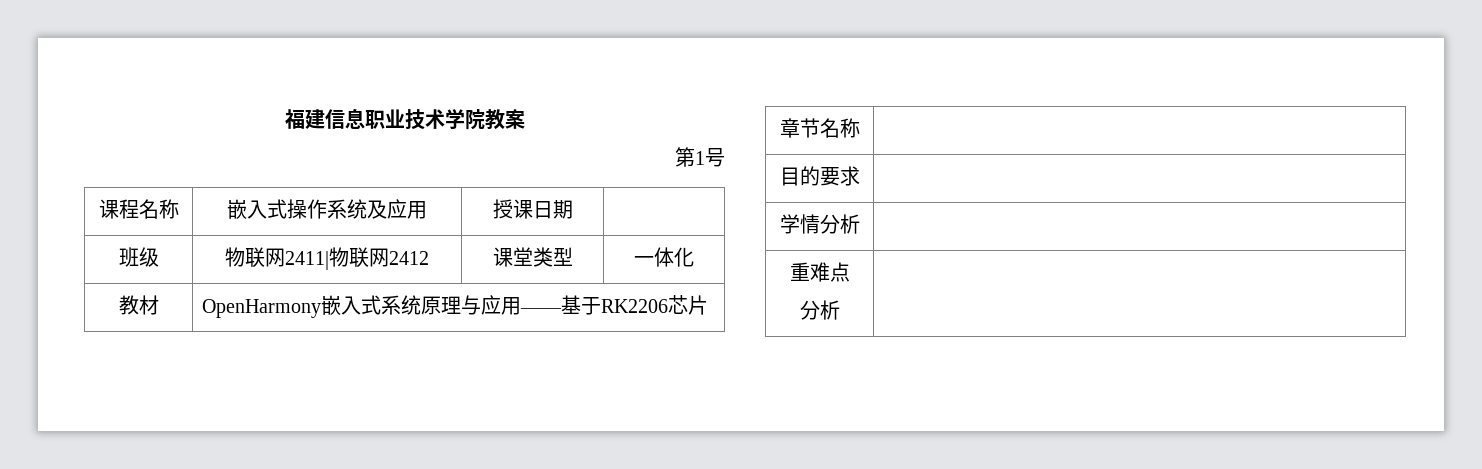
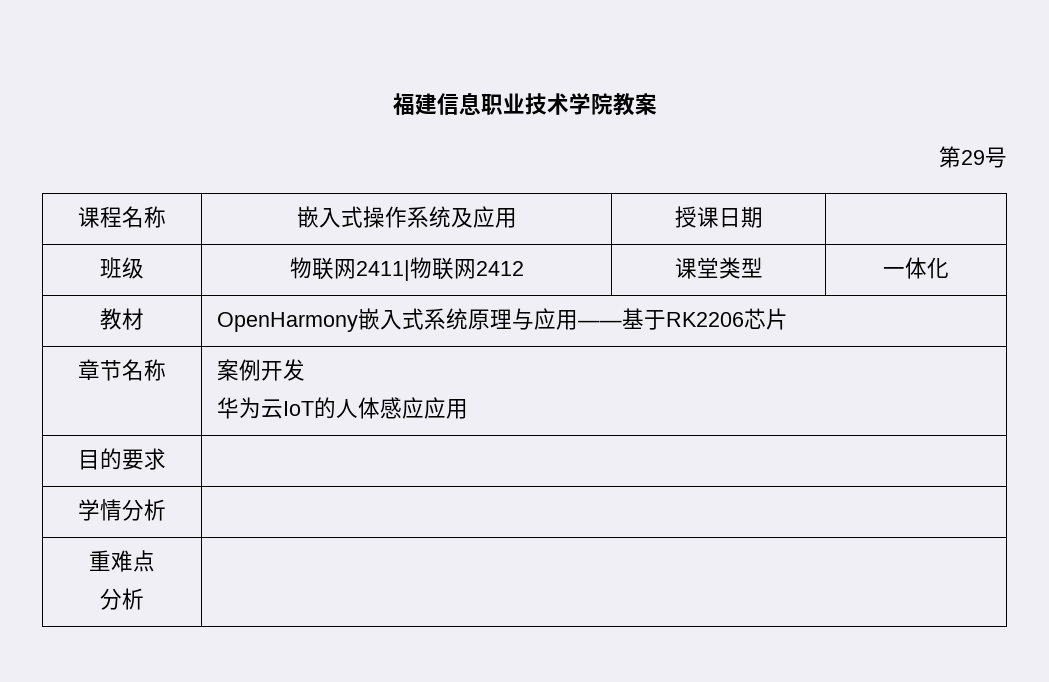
- 第1号
+ 第29号
- 章节名称 |
+ 章节名称 | 案例开发
+ 华为云IoT的人体感应应用

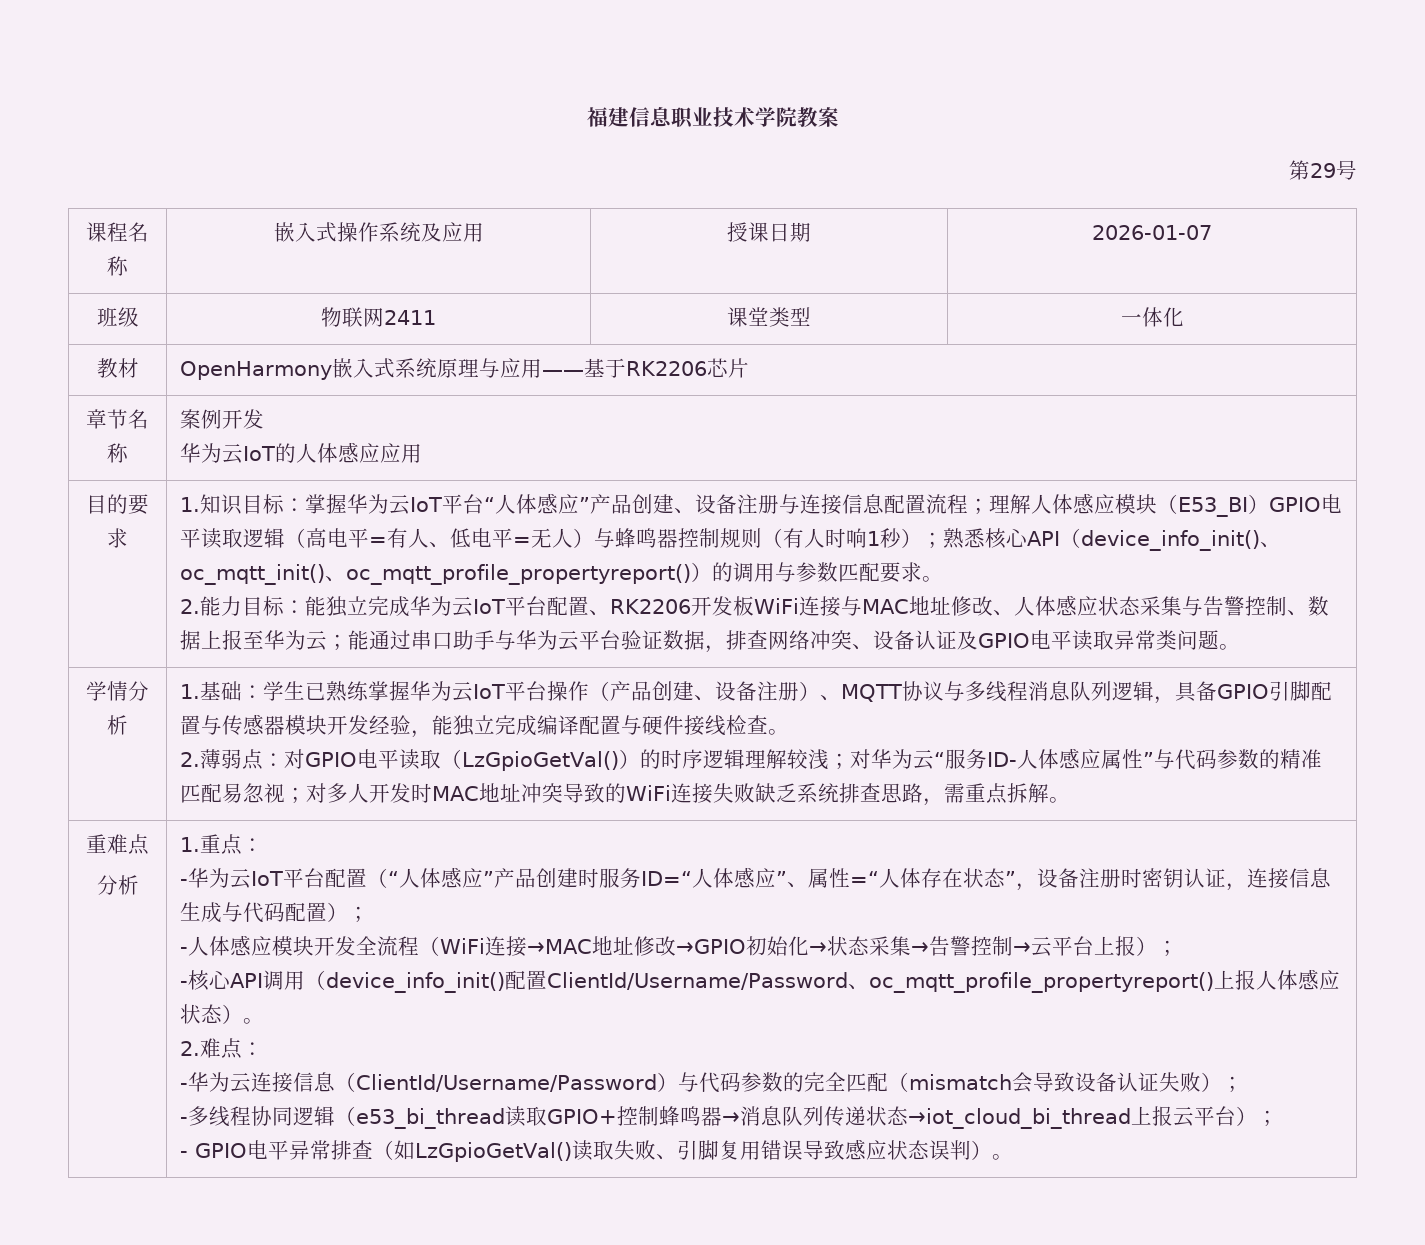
- 课程名称 | 嵌入式操作系统及应用 | 授课日期 |
+ 课程名称 | 嵌入式操作系统及应用 | 授课日期 | 2026-01-07
- 班级 | 物联网2411|物联网2412 | 课堂类型 | 一体化
+ 班级 | 物联网2411 | 课堂类型 | 一体化
- 学情分析 |
+ 1.知识目标：掌握华为云IoT平台“人体感应”产品创建、设备注册与连接信息配置流程；理解人体感应模块（E53_BI）GPIO电平读取逻辑（高电平=有人、低电平=无人）与蜂鸣器控制规则（有人时响1秒）；熟悉核心API（device_info_init()、oc_mqtt_init()、oc_mqtt_profile_propertyreport()）的调用与参数匹配要求。
+ 2.能力目标：能独立完成华为云IoT平台配置、RK2206开发板WiFi连接与MAC地址修改、人体感应状态采集与告警控制、数据上报至华为云；能通过串口助手与华为云平台验证数据，排查网络冲突、设备认证及GPIO电平读取异常类问题。
+ 学情分析 | 1.基础：学生已熟练掌握华为云IoT平台操作（产品创建、设备注册）、MQTT协议与多线程消息队列逻辑，具备GPIO引脚配置与传感器模块开发经验，能独立完成编译配置与硬件接线检查。
+ 2.薄弱点：对GPIO电平读取（LzGpioGetVal()）的时序逻辑理解较浅；对华为云“服务ID-人体感应属性”与代码参数的精准匹配易忽视；对多人开发时MAC地址冲突导致的WiFi连接失败缺乏系统排查思路，需重点拆解。
  重难点
- 分析 |
+ 分析 | 1.重点：
+ -华为云IoT平台配置（“人体感应”产品创建时服务ID=“人体感应”、属性=“人体存在状态”，设备注册时密钥认证，连接信息生成与代码配置）；
+ -人体感应模块开发全流程（WiFi连接→MAC地址修改→GPIO初始化→状态采集→告警控制→云平台上报）；
+ -核心API调用（device_info_init()配置ClientId/Username/Password、oc_mqtt_profile_propertyreport()上报人体感应状态）。
+ 2.难点：
+ -华为云连接信息（ClientId/Username/Password）与代码参数的完全匹配（mismatch会导致设备认证失败）；
+ -多线程协同逻辑（e53_bi_thread读取GPIO+控制蜂鸣器→消息队列传递状态→iot_cloud_bi_thread上报云平台）；
+ - GPIO电平异常排查（如LzGpioGetVal()读取失败、引脚复用错误导致感应状态误判）。

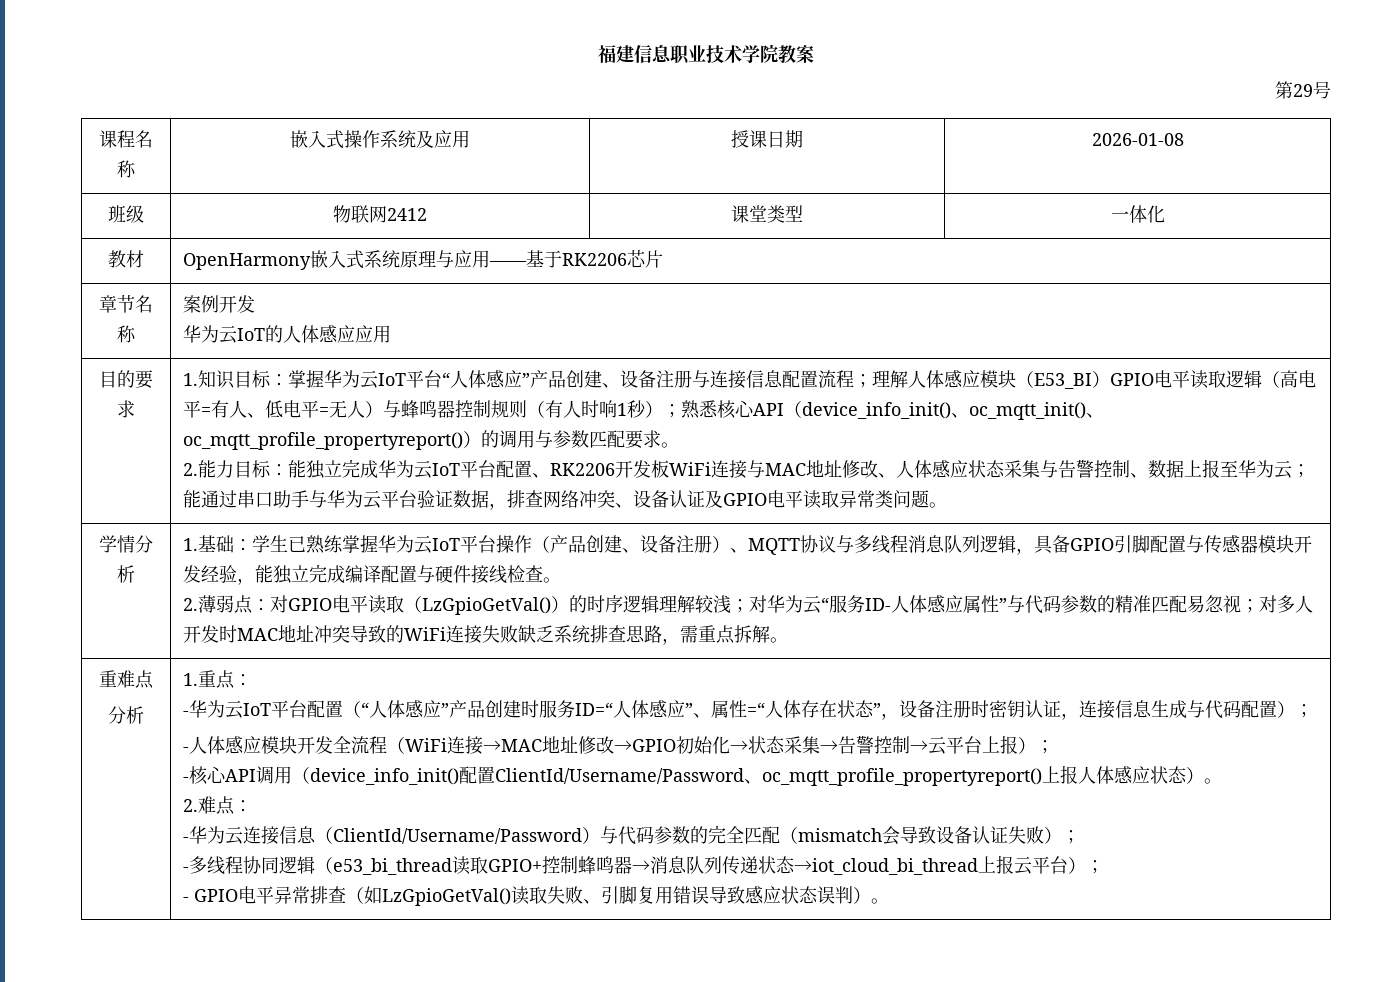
- 课程名称 | 嵌入式操作系统及应用 | 授课日期 | 2026-01-07
+ 课程名称 | 嵌入式操作系统及应用 | 授课日期 | 2026-01-08
- 班级 | 物联网2411 | 课堂类型 | 一体化
+ 班级 | 物联网2412 | 课堂类型 | 一体化

